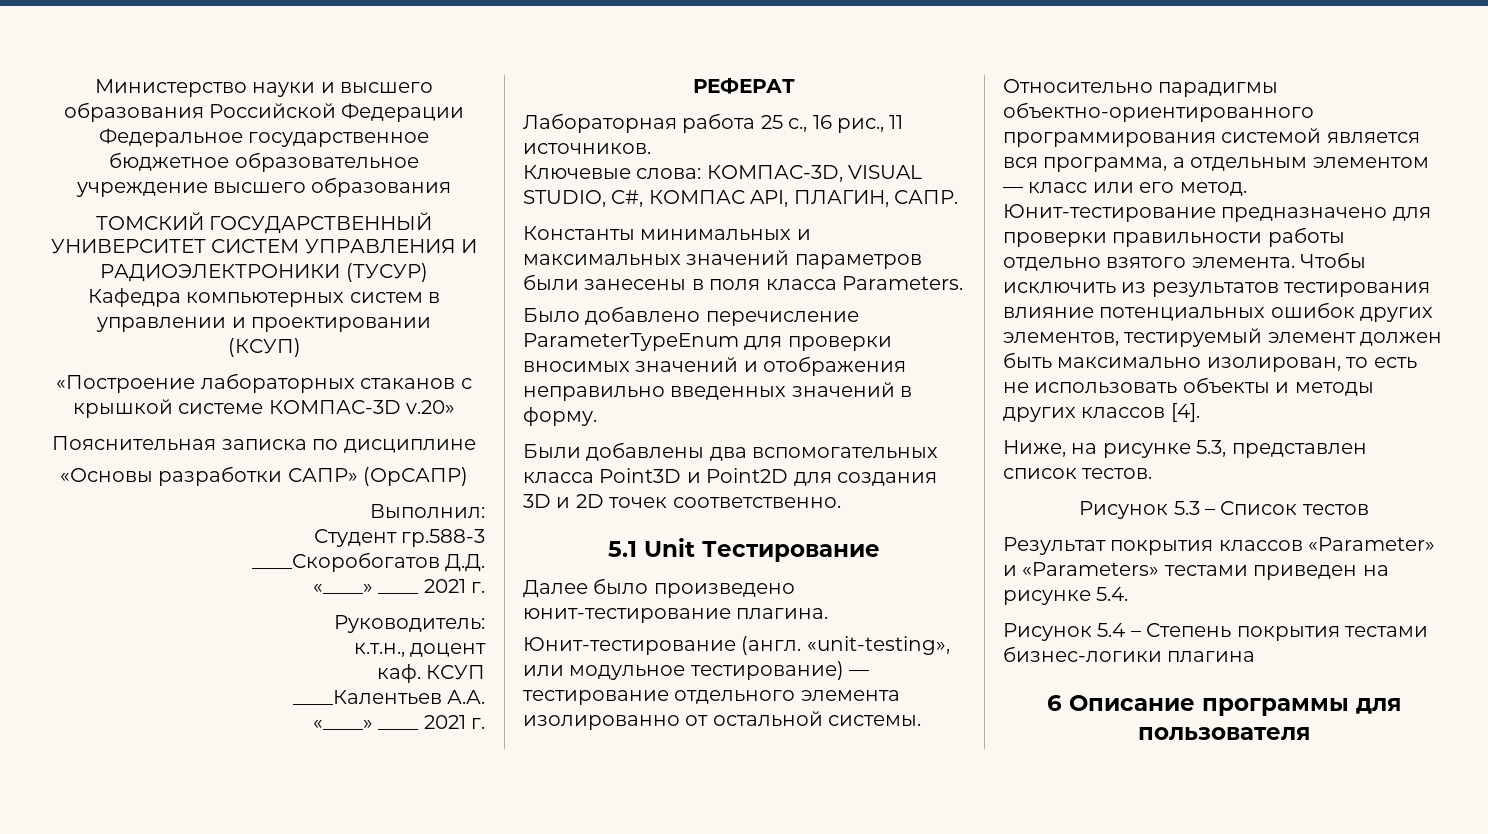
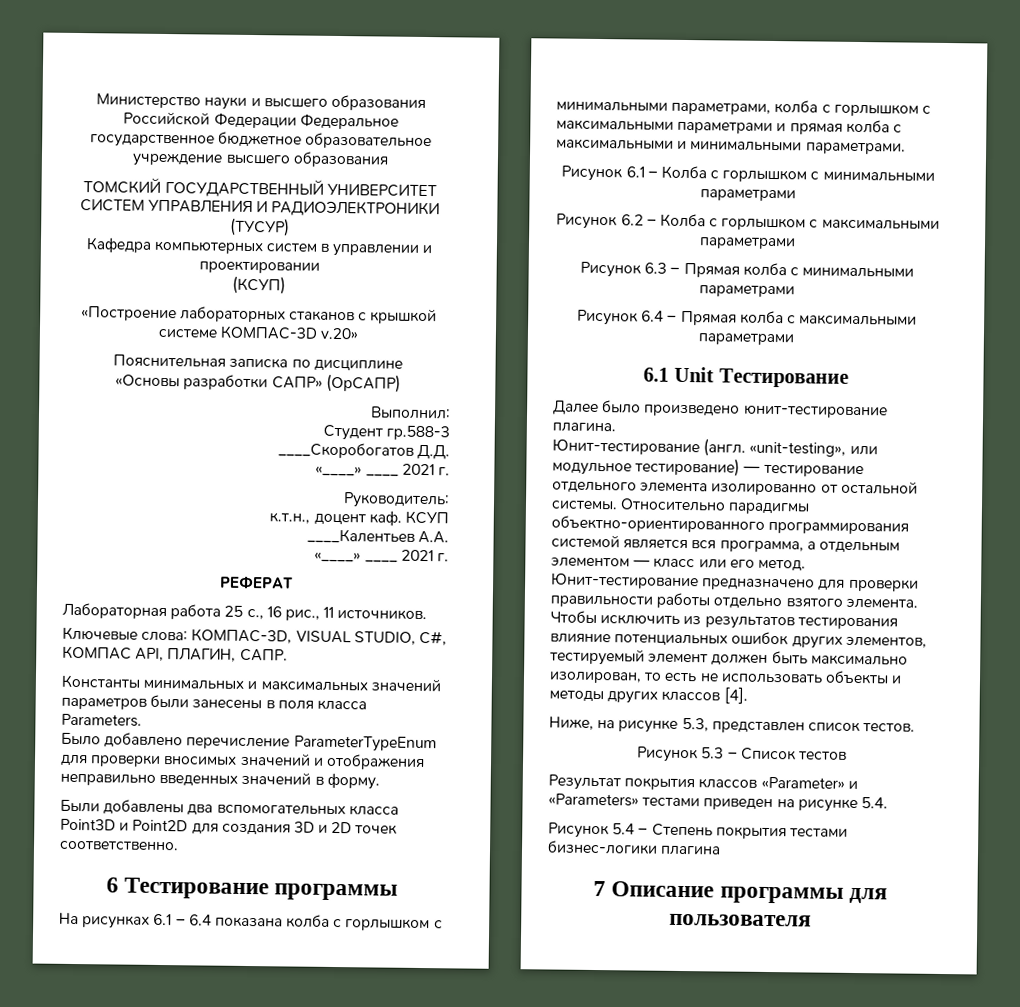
- к.т.н., доцент
- каф.
+ к.т.н., доцент каф.
- 5.1 Unit Тестирование
+ 6 Тестирование программы
+ На рисунках 6.1 – 6.4 показана колба с горлышком с минимальными параметрами, колба с горлышком с максимальными параметрами и прямая колба с максимальными и минимальными параметрами.
+ Рисунок 6.1 – Колба с горлышком с минимальными параметрами
+ Рисунок 6.2 – Колба с горлышком с максимальными параметрами
+ Рисунок 6.3 – Прямая колба с минимальными параметрами
+ Рисунок 6.4 – Прямая колба с максимальными параметрами
+ 6.1 Unit Тестирование
- 6 Описание программы для пользователя
+ 7 Описание программы для пользователя

